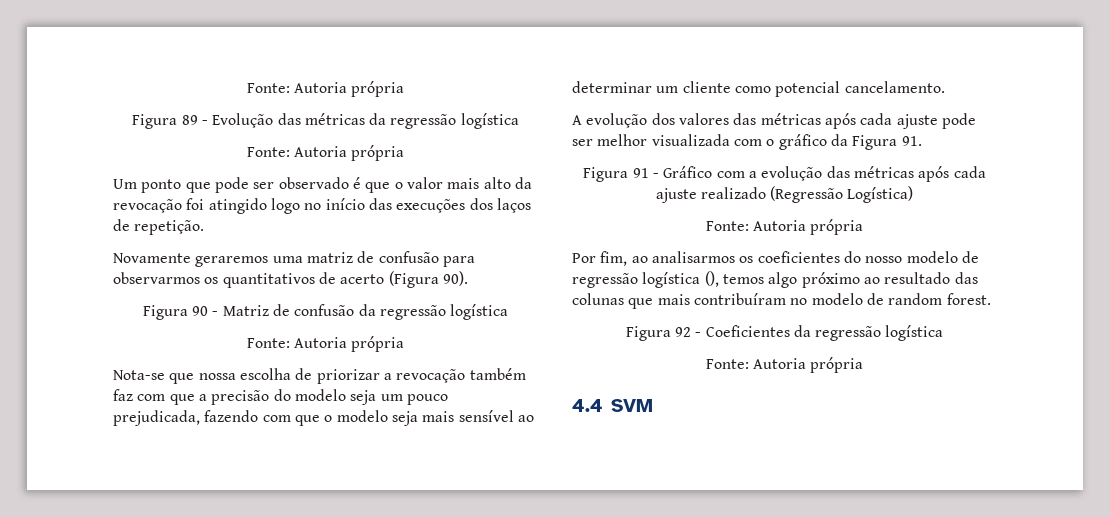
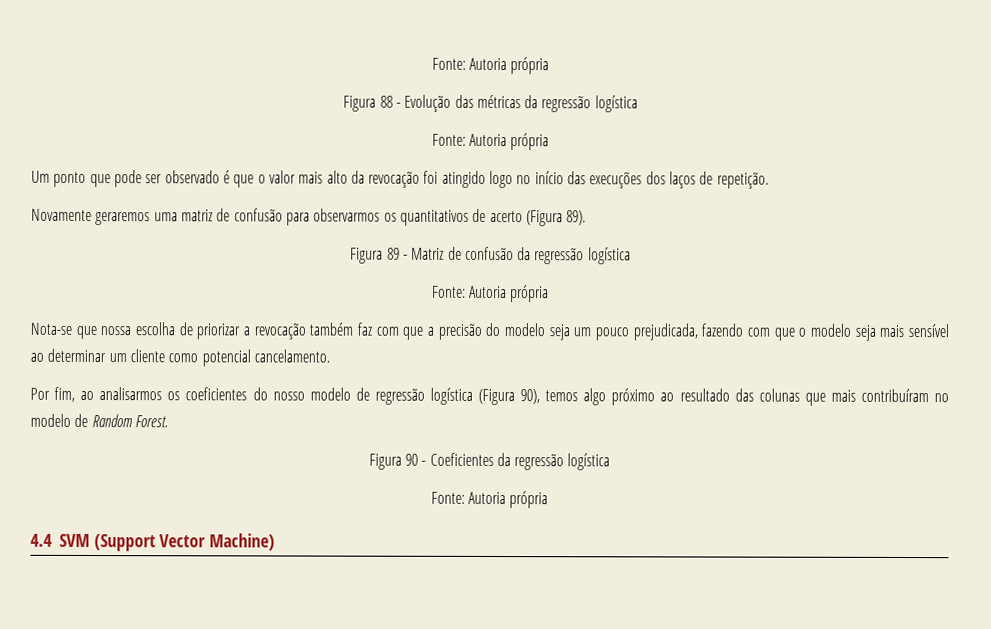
- Figura 89 - Evolução das métricas da regressão logística
+ Figura 88 - Evolução das métricas da regressão logística
- Novamente geraremos uma matriz de confusão para observarmos os quantitativos de acerto (Figura 90).
- Figura 90 - Matriz de confusão da regressão logística
+ Novamente geraremos uma matriz de confusão para observarmos os quantitativos de acerto (Figura 89).
+ Figura 89 - Matriz de confusão da regressão logística
- A evolução dos valores das métricas após cada ajuste pode ser melhor visualizada com o gráfico da Figura 91.
- Figura 91 - Gráfico com a evolução das métricas após cada ajuste realizado (Regressão Logística)
- Fonte: Autoria própria
- Por fim, ao analisarmos os coeficientes do nosso modelo de regressão logística (), temos algo próximo ao resultado das colunas que mais contribuíram no modelo de random forest.
- Figura 92 - Coeficientes da regressão logística
+ Por fim, ao analisarmos os coeficientes do nosso modelo de regressão logística (Figura 90), temos algo próximo ao resultado das colunas que mais contribuíram no modelo de Random Forest.
+ Figura 90 - Coeficientes da regressão logística
- 4.4 SVM
+ 4.4 SVM (Support Vector Machine)

